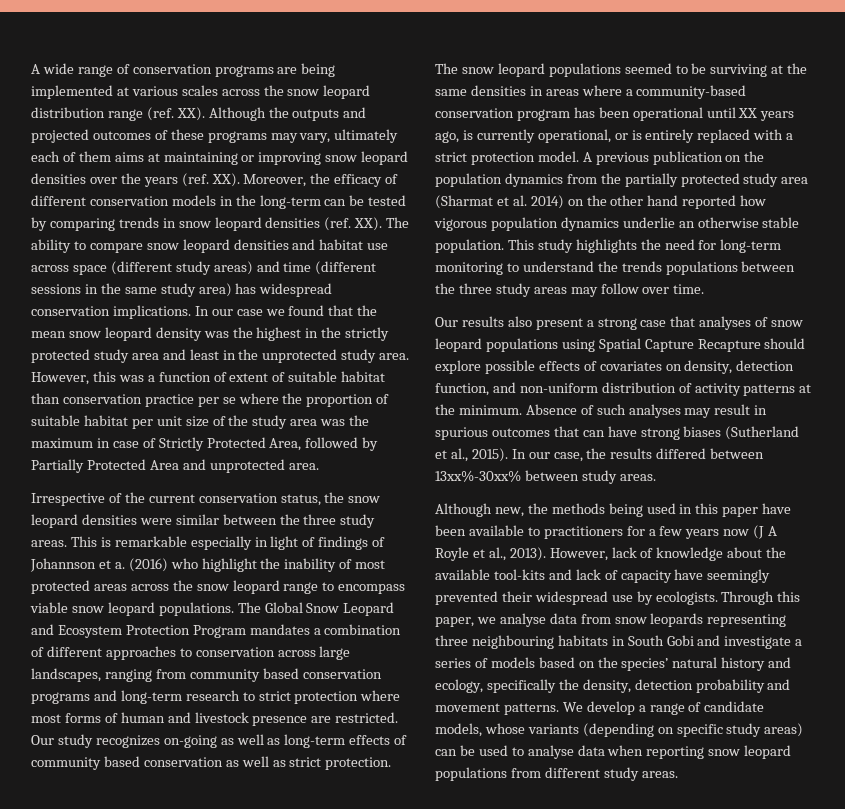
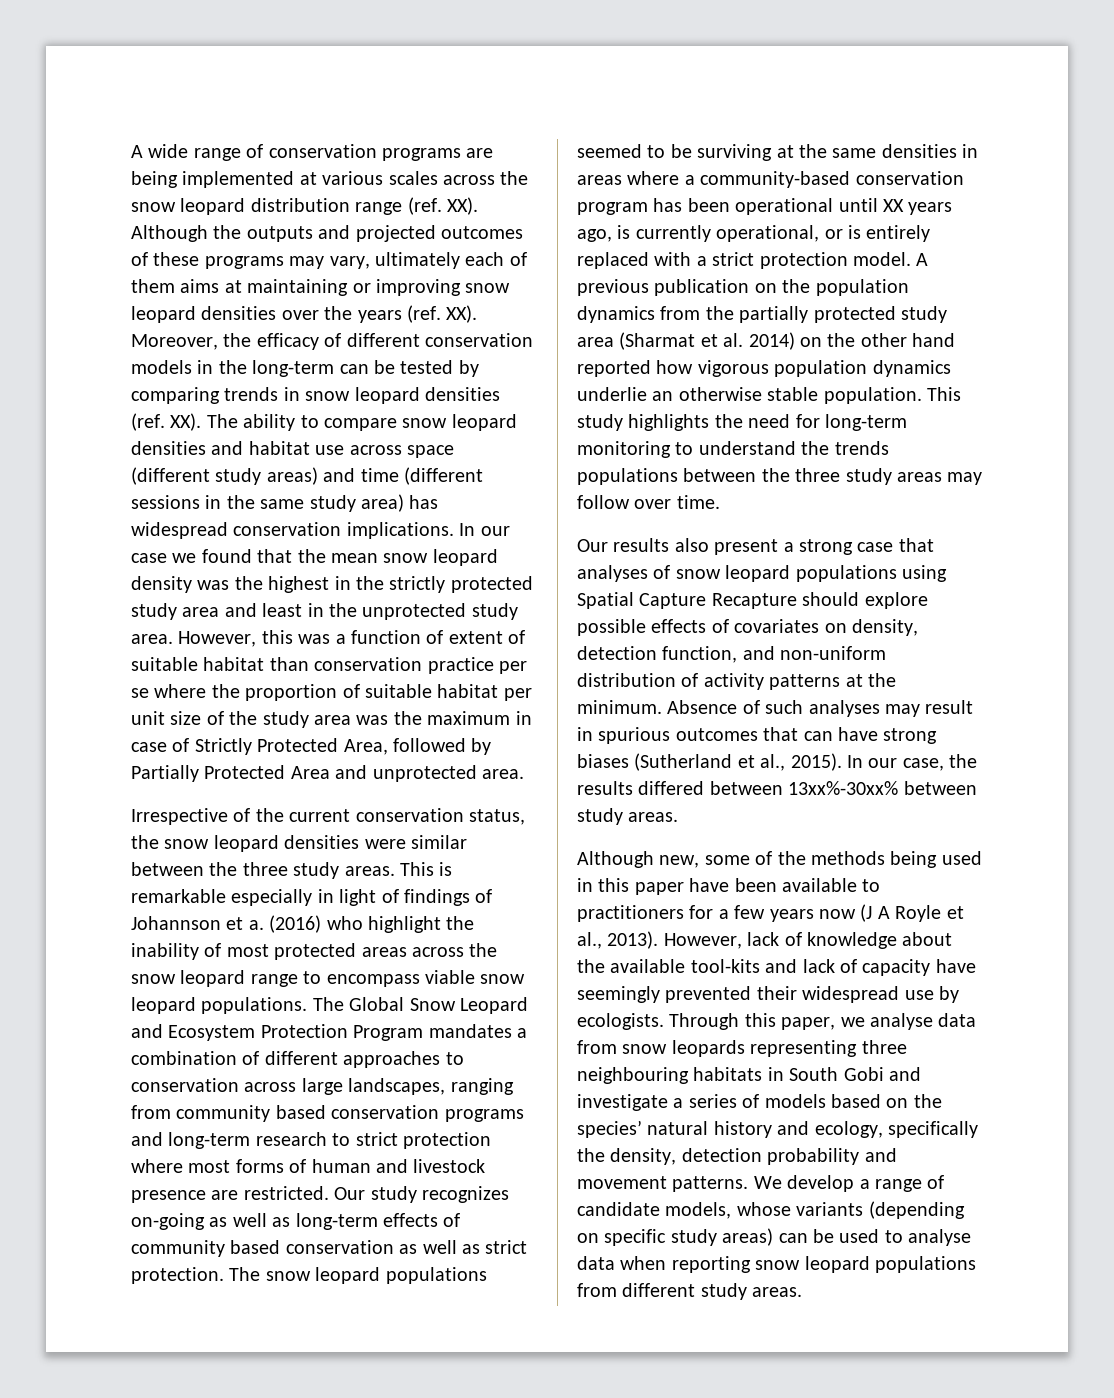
- Although new, the methods being used in this paper have been available to practitioners for a few years now (J A Royle et al., 2013).
+ Although new, some of the methods being used in this paper have been available to practitioners for a few years now (J A Royle et al., 2013).

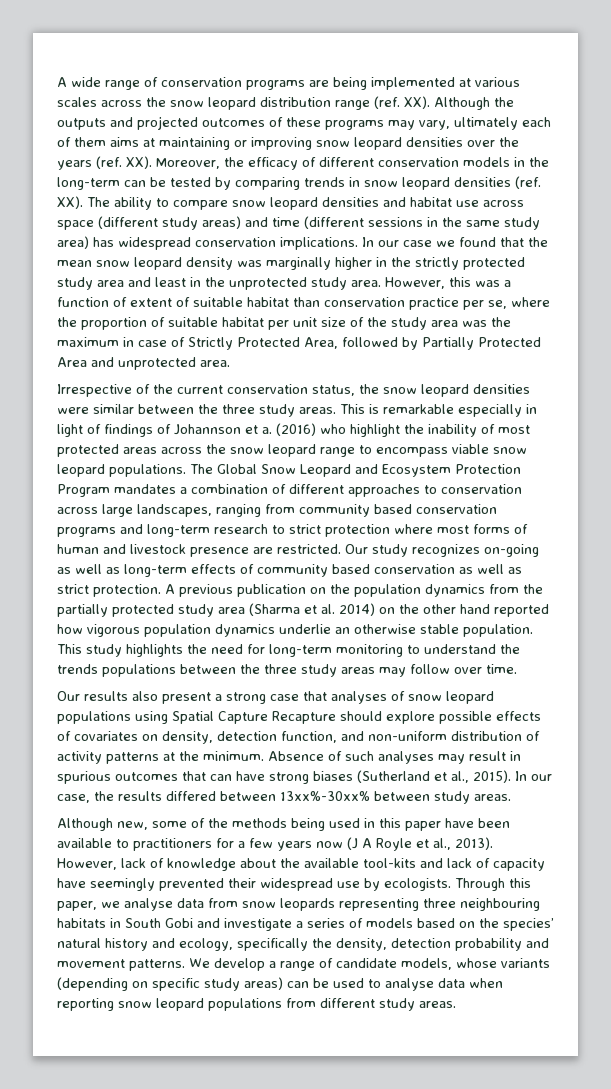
- In our case we found that the mean snow leopard density was the highest in the strictly protected study area and least in the unprotected study area.
+ In our case we found that the mean snow leopard density was marginally higher in the strictly protected study area and least in the unprotected study area.
- However, this was a function of extent of suitable habitat than conservation practice per se where the proportion of suitable habitat per unit size of the study area was the maximum in case of Strictly Protected Area, followed by Partially Protected Area and unprotected area.
+ However, this was a function of extent of suitable habitat than conservation practice per se, where the proportion of suitable habitat per unit size of the study area was the maximum in case of Strictly Protected Area, followed by Partially Protected Area and unprotected area.
- The snow leopard populations seemed to be surviving at the same densities in areas where a community-based conservation program has been operational until XX years ago, is currently operational, or is entirely replaced with a strict protection model.
- A previous publication on the population dynamics from the partially protected study area (Sharmat et al. 2014) on the other hand reported how vigorous population dynamics underlie an otherwise stable population.
+ A previous publication on the population dynamics from the partially protected study area (Sharma et al. 2014) on the other hand reported how vigorous population dynamics underlie an otherwise stable population.

